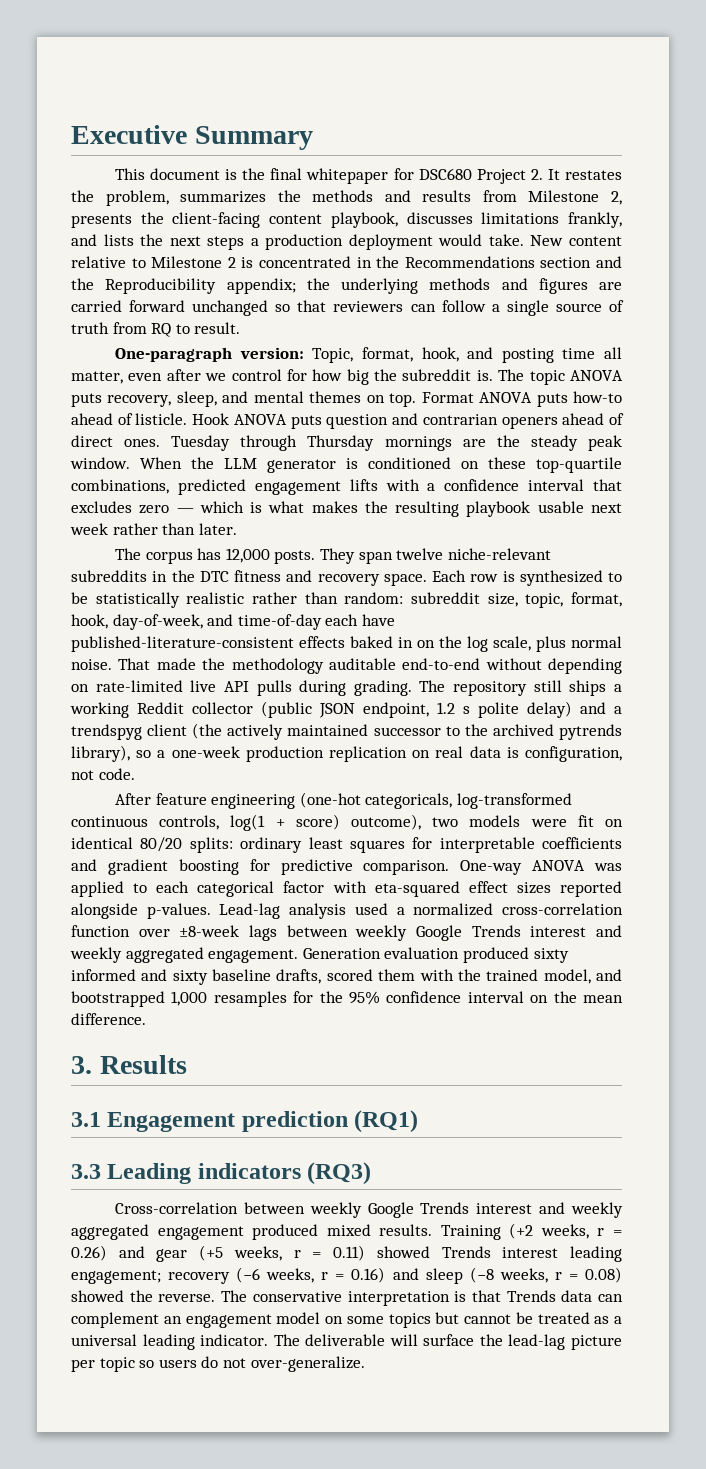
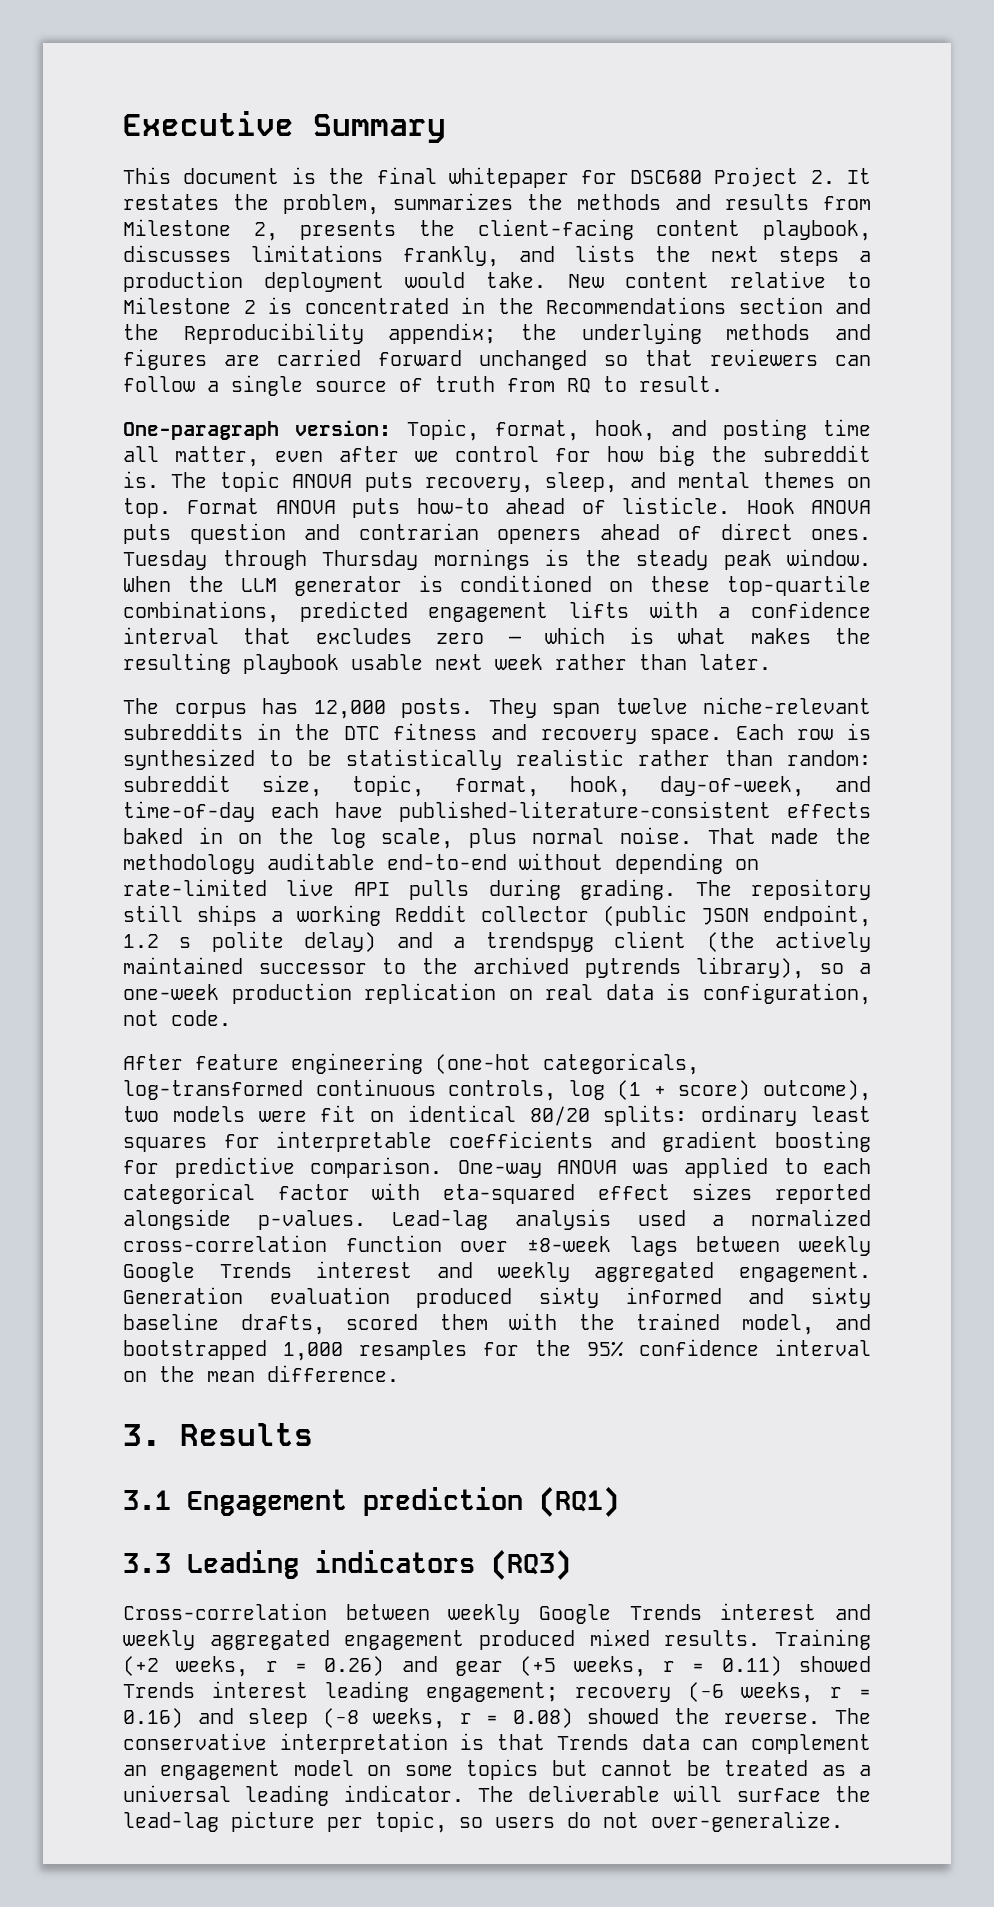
- Tuesday through Thursday mornings are the steady peak window.
+ Tuesday through Thursday mornings is the steady peak window.
- After feature engineering (one-hot categoricals, log-transformed continuous controls, log(1 + score) outcome), two models were fit on identical 80/20 splits: ordinary least squares for interpretable coefficients and gradient boosting for predictive comparison.
+ After feature engineering (one-hot categoricals, log-transformed continuous controls, log (1 + score) outcome), two models were fit on identical 80/20 splits: ordinary least squares for interpretable coefficients and gradient boosting for predictive comparison.
- The deliverable will surface the lead-lag picture per topic so users do not over-generalize.
+ The deliverable will surface the lead-lag picture per topic, so users do not over-generalize.

